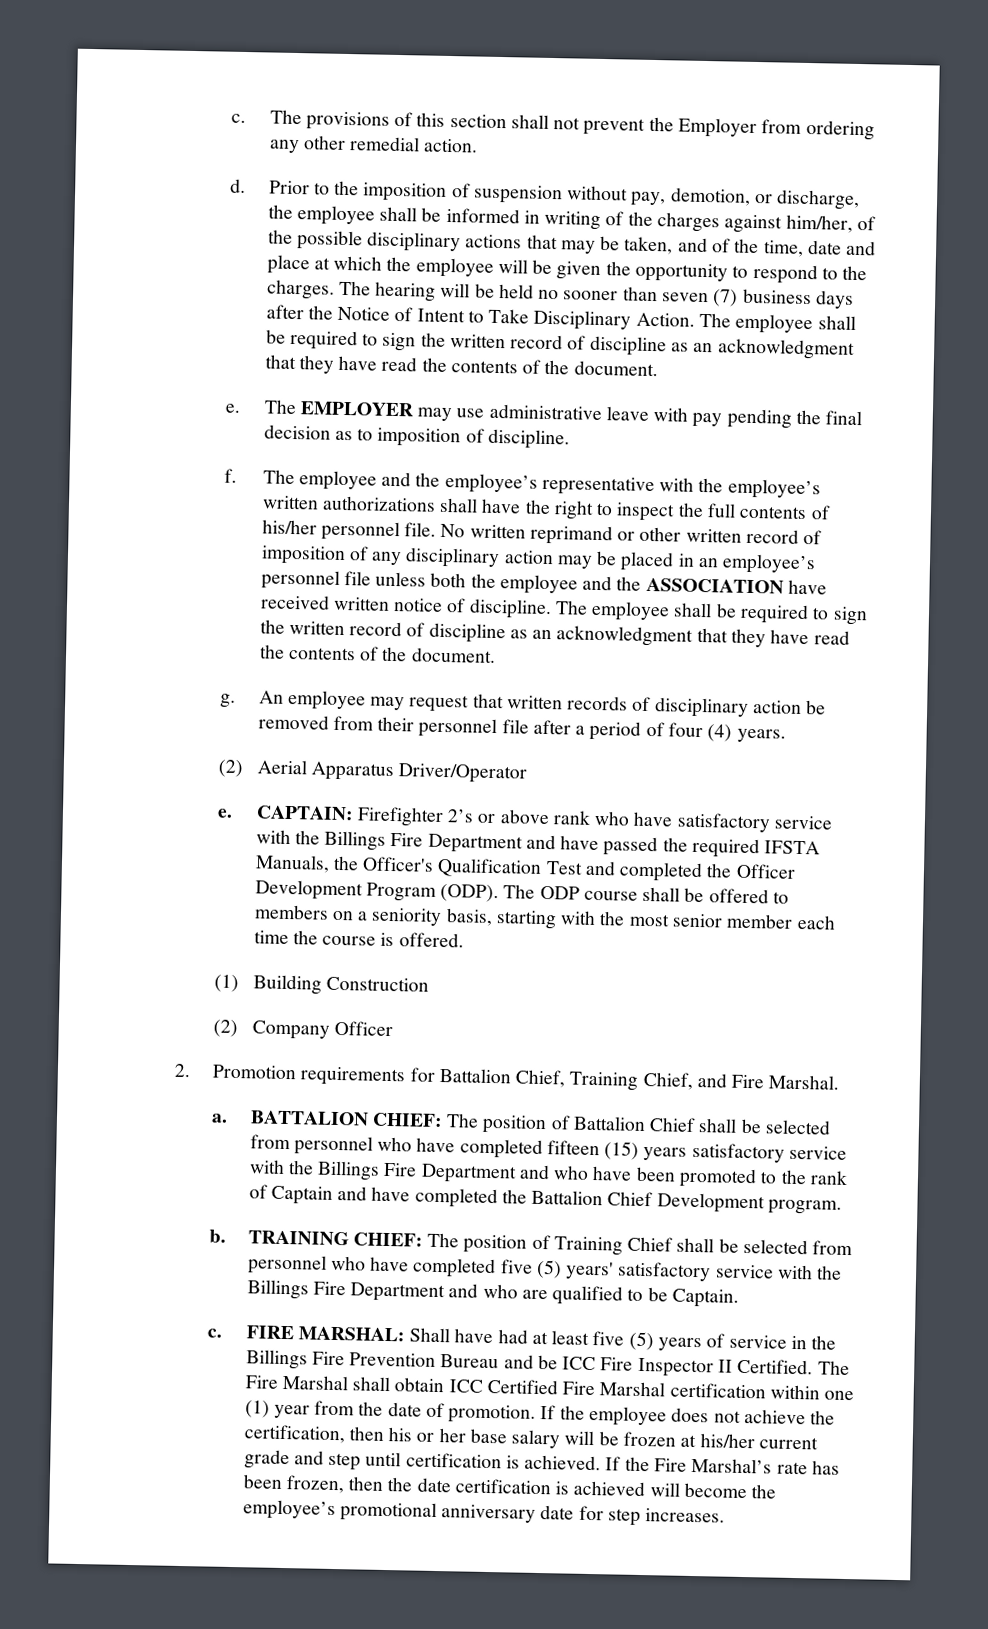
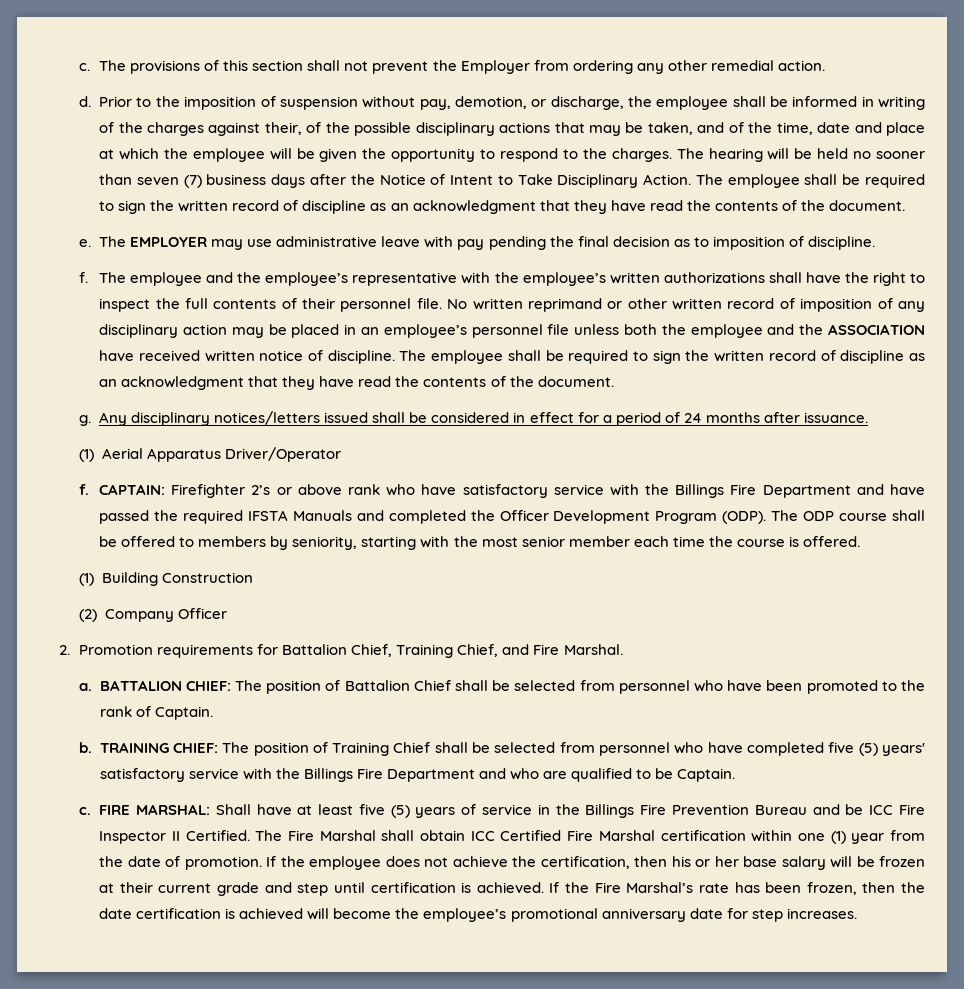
- Prior to the imposition of suspension without pay, demotion, or discharge, the employee shall be informed in writing of the charges against him/her, of the possible disciplinary actions that may be taken, and of the time, date and place at which the employee will be given the opportunity to respond to the charges.
+ Prior to the imposition of suspension without pay, demotion, or discharge, the employee shall be informed in writing of the charges against their, of the possible disciplinary actions that may be taken, and of the time, date and place at which the employee will be given the opportunity to respond to the charges.
- The employee and the employee’s representative with the employee’s written authorizations shall have the right to inspect the full contents of his/her personnel file.
+ The employee and the employee’s representative with the employee’s written authorizations shall have the right to inspect the full contents of their personnel file.
- An employee may request that written records of disciplinary action be removed from their personnel file after a period of four (4) years.
- (2) Aerial Apparatus Driver/Operator
- e.
+ Any disciplinary notices/letters issued shall be considered in effect for a period of 24 months after issuance.
+ (1) Aerial Apparatus Driver/Operator
+ f.
- CAPTAIN: Firefighter 2’s or above rank who have satisfactory service with the Billings Fire Department and have passed the required IFSTA Manuals, the Officer's Qualification Test and completed the Officer Development Program (ODP).
+ CAPTAIN: Firefighter 2’s or above rank who have satisfactory service with the Billings Fire Department and have passed the required IFSTA Manuals and completed the Officer Development Program (ODP).
- The ODP course shall be offered to members on a seniority basis, starting with the most senior member each time the course is offered.
+ The ODP course shall be offered to members by seniority, starting with the most senior member each time the course is offered.
- BATTALION CHIEF: The position of Battalion Chief shall be selected from personnel who have completed fifteen (15) years satisfactory service with the Billings Fire Department and who have been promoted to the rank of Captain and have completed the Battalion Chief Development program.
+ BATTALION CHIEF: The position of Battalion Chief shall be selected from personnel who have been promoted to the rank of Captain.
- FIRE MARSHAL: Shall have had at least five (5) years of service in the Billings Fire Prevention Bureau and be ICC Fire Inspector II Certified.
+ FIRE MARSHAL: Shall have at least five (5) years of service in the Billings Fire Prevention Bureau and be ICC Fire Inspector II Certified.
- If the employee does not achieve the certification, then his or her base salary will be frozen at his/her current grade and step until certification is achieved.
+ If the employee does not achieve the certification, then his or her base salary will be frozen at their current grade and step until certification is achieved.

